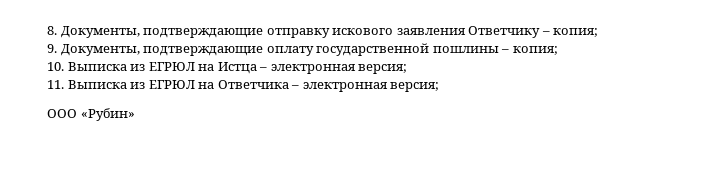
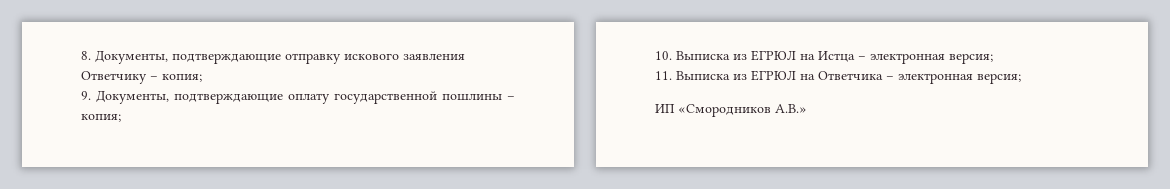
- ООО «Рубин»
+ ИП «Смородников А.В.»

